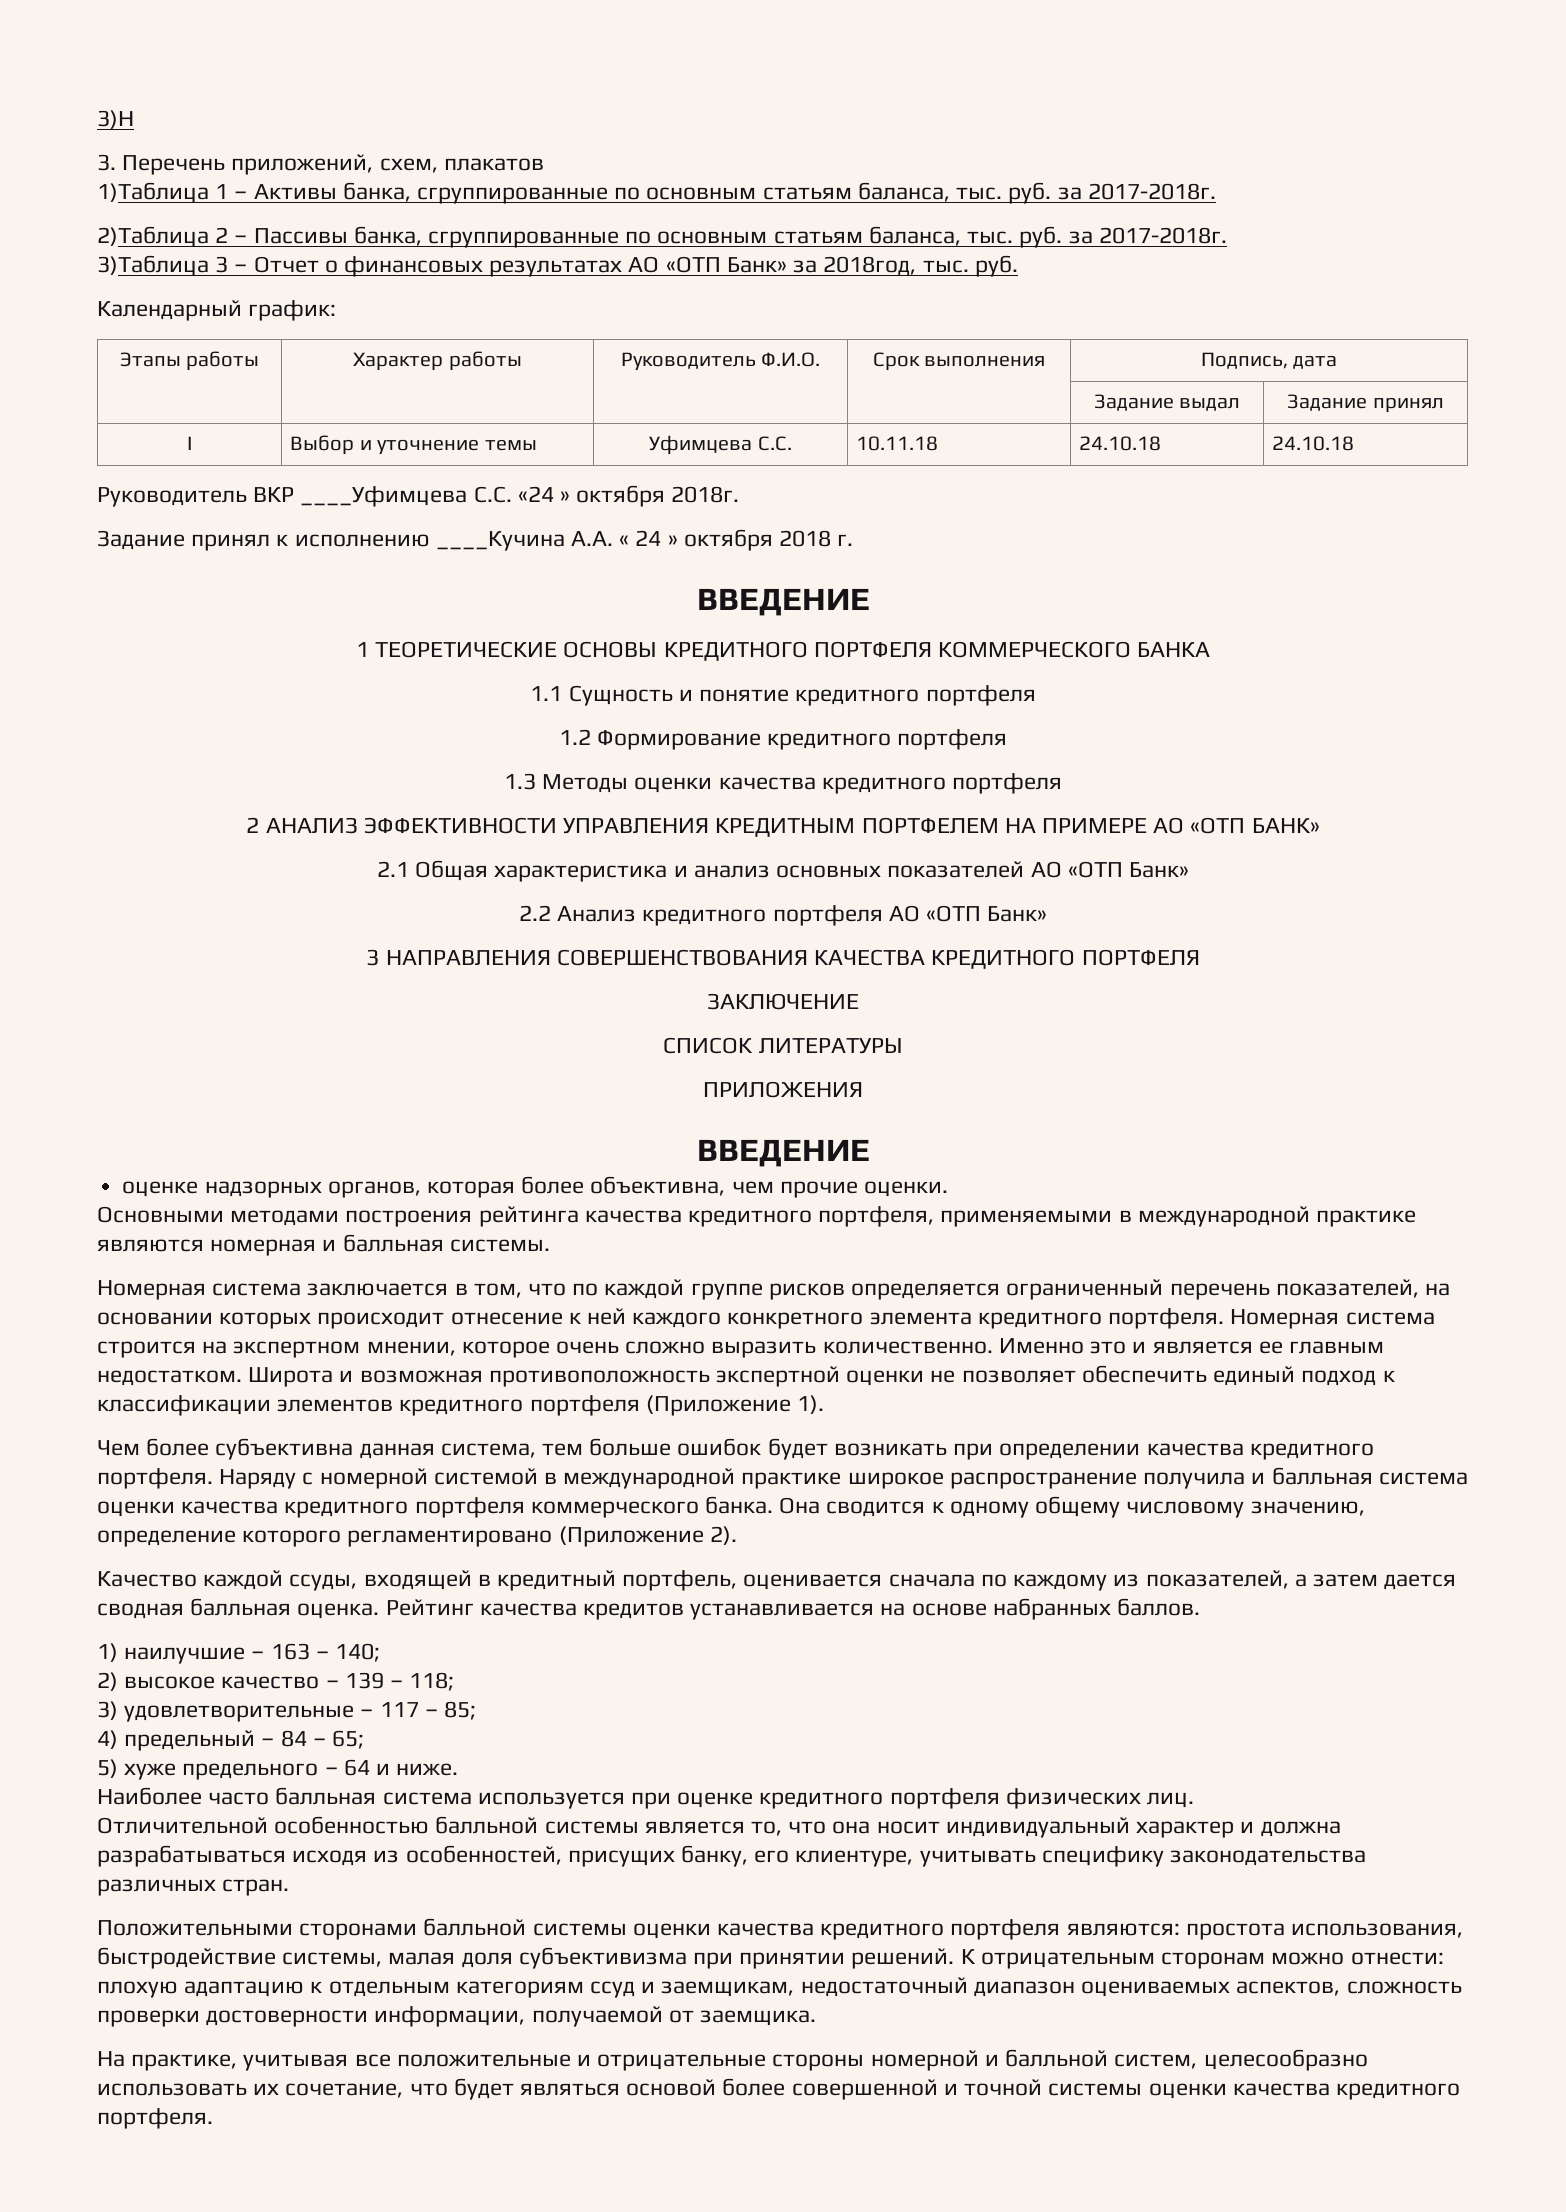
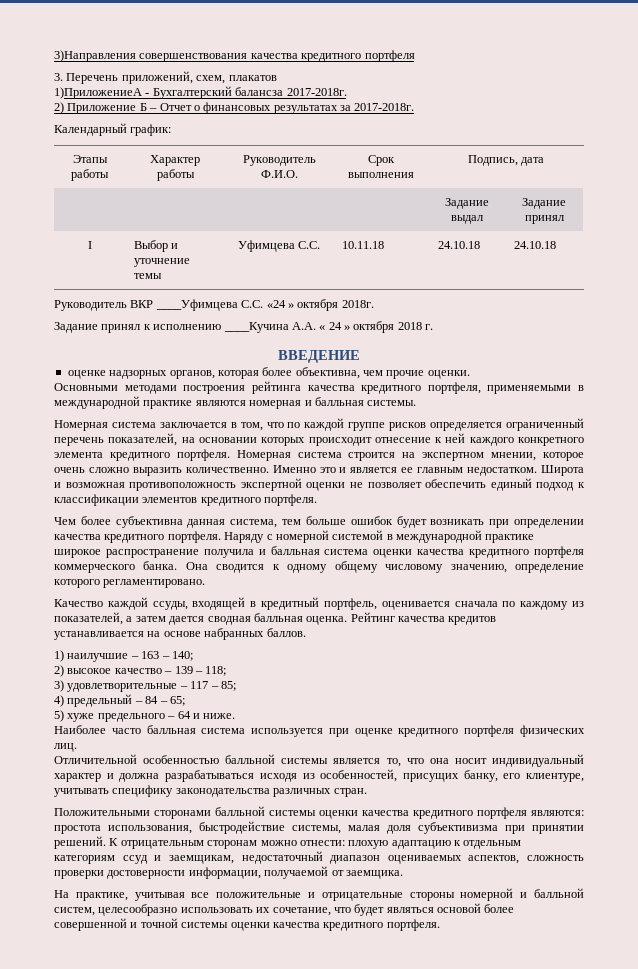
- 3)Н
+ 3)Направления совершенствования качества кредитного портфеля
- 1)Таблица 1 – Активы банка, сгруппированные по основным статьям баланса, тыс. руб. за 2017-2018г.
- 2)Таблица 2 – Пассивы банка, сгруппированные по основным статьям баланса, тыс. руб. за 2017-2018г.
- 3)Таблица 3 – Отчет о финансовых результатах АО «ОТП Банк» за 2018год, тыс. руб.
+ 1)ПриложениеА - Бухгалтерский балансза 2017-2018г.
+ 2) Приложение Б – Отчет о финансовых результатах за 2017-2018г.
- 1 ТЕОРЕТИЧЕСКИЕ ОСНОВЫ КРЕДИТНОГО ПОРТФЕЛЯ КОММЕРЧЕСКОГО БАНКА
- 1.1 Сущность и понятие кредитного портфеля
- 1.2 Формирование кредитного портфеля
- 1.3 Методы оценки качества кредитного портфеля
- 2 АНАЛИЗ ЭФФЕКТИВНОСТИ УПРАВЛЕНИЯ КРЕДИТНЫМ ПОРТФЕЛЕМ НА ПРИМЕРЕ АО «ОТП БАНК»
- 2.1 Общая характеристика и анализ основных показателей АО «ОТП Банк»
- 2.2 Анализ кредитного портфеля АО «ОТП Банк»
- 3 НАПРАВЛЕНИЯ СОВЕРШЕНСТВОВАНИЯ КАЧЕСТВА КРЕДИТНОГО ПОРТФЕЛЯ
- ЗАКЛЮЧЕНИЕ
- СПИСОК ЛИТЕРАТУРЫ
- ПРИЛОЖЕНИЯ
- ВВЕДЕНИЕ
- Широта и возможная противоположность экспертной оценки не позволяет обеспечить единый подход к классификации элементов кредитного портфеля (Приложение 1).
+ Широта и возможная противоположность экспертной оценки не позволяет обеспечить единый подход к классификации элементов кредитного портфеля.
- Она сводится к одному общему числовому значению, определение которого регламентировано (Приложение 2).
+ Она сводится к одному общему числовому значению, определение которого регламентировано.

